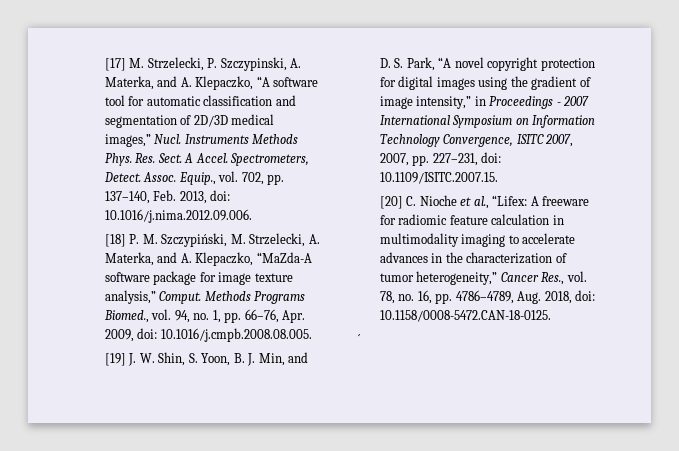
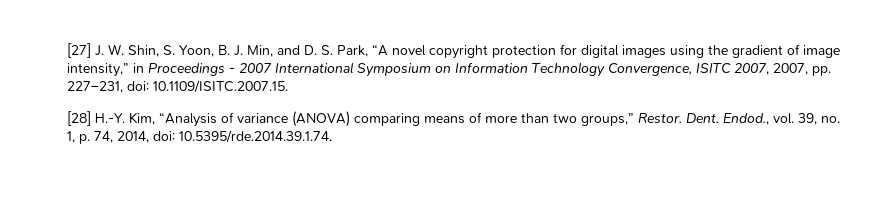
- [17] M. Strzelecki, P. Szczypinski, A. Materka, and A. Klepaczko, “A software tool for automatic classification and segmentation of 2D/3D medical images,” Nucl. Instruments Methods Phys. Res. Sect. A Accel. Spectrometers, Detect. Assoc. Equip., vol. 702, pp. 137–140, Feb. 2013, doi: 10.1016/j.nima.2012.09.006.
- [18] P. M. Szczypiński, M. Strzelecki, A. Materka, and A. Klepaczko, “MaZda-A software package for image texture analysis,” Comput. Methods Programs Biomed., vol. 94, no. 1, pp. 66–76, Apr. 2009, doi: 10.1016/j.cmpb.2008.08.005.
- [19] J. W. Shin, S. Yoon, B. J. Min, and D. S. Park, “A novel copyright protection for digital images using the gradient of image intensity,” in Proceedings - 2007 International Symposium on Information Technology Convergence, ISITC 2007, 2007, pp. 227–231, doi: 10.1109/ISITC.2007.15.
+ [27] J. W. Shin, S. Yoon, B. J. Min, and D. S. Park, “A novel copyright protection for digital images using the gradient of image intensity,” in Proceedings - 2007 International Symposium on Information Technology Convergence, ISITC 2007, 2007, pp. 227–231, doi: 10.1109/ISITC.2007.15.
- [20] C. Nioche et al., “Lifex: A freeware for radiomic feature calculation in multimodality imaging to accelerate advances in the characterization of tumor heterogeneity,” Cancer Res., vol. 78, no. 16, pp. 4786–4789, Aug. 2018, doi: 10.1158/0008-5472.CAN-18-0125.
- ´
+ [28] H.-Y. Kim, “Analysis of variance (ANOVA) comparing means of more than two groups,” Restor. Dent. Endod., vol. 39, no. 1, p. 74, 2014, doi: 10.5395/rde.2014.39.1.74.

